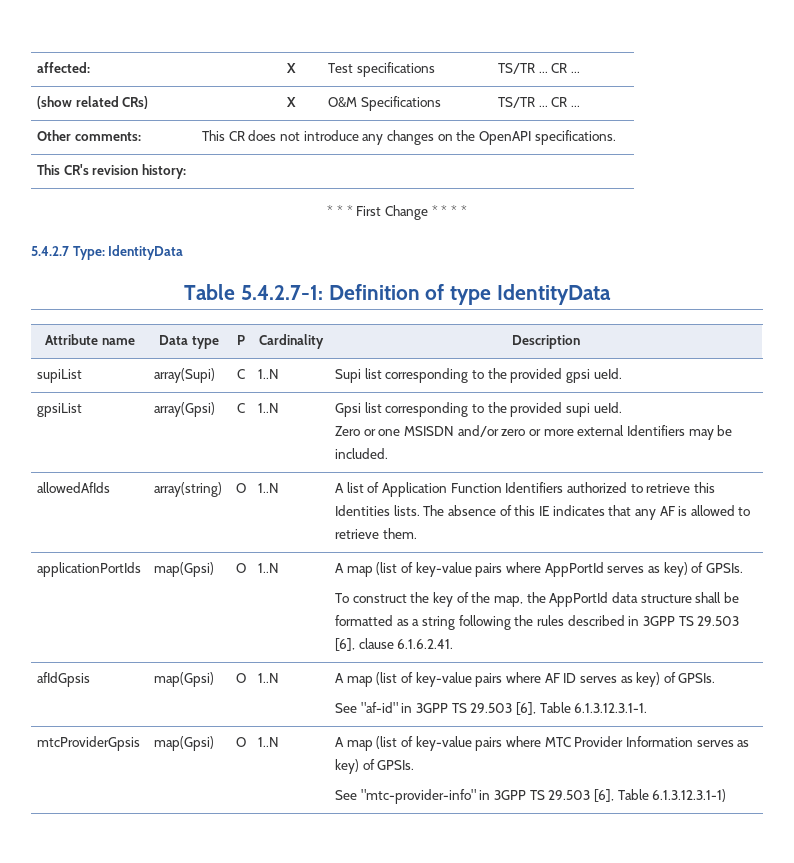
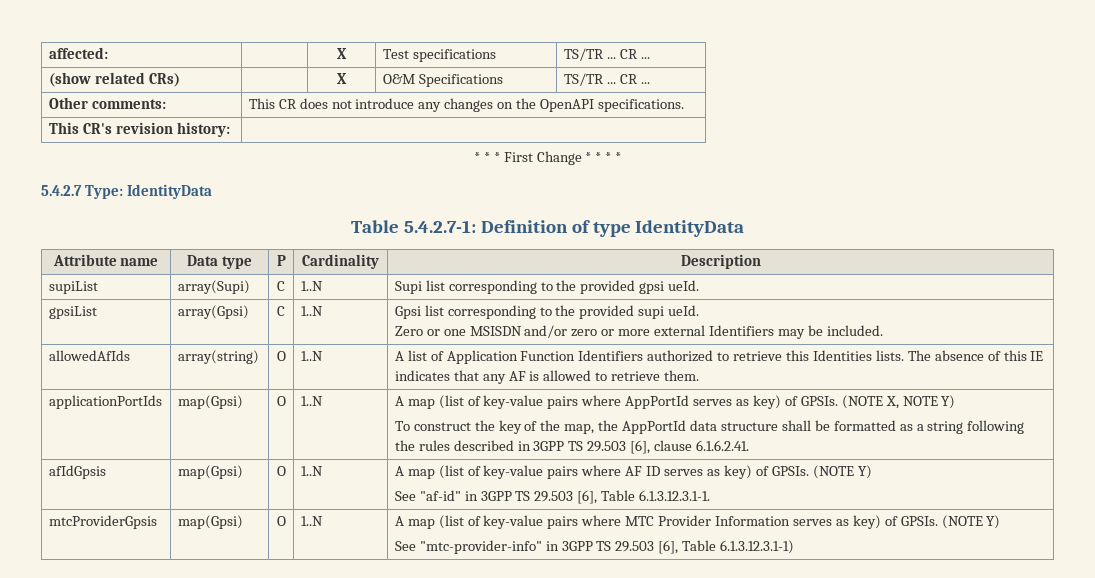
+ (NOTE X, NOTE Y)
- afIdGpsis | map(Gpsi) | O | 1..N | A map (list of key-value pairs where AF ID serves as key) of GPSIs.
+ afIdGpsis | map(Gpsi) | O | 1..N | A map (list of key-value pairs where AF ID serves as key) of GPSIs. (NOTE Y)
- mtcProviderGpsis | map(Gpsi) | O | 1..N | A map (list of key-value pairs where MTC Provider Information serves as key) of GPSIs.
+ mtcProviderGpsis | map(Gpsi) | O | 1..N | A map (list of key-value pairs where MTC Provider Information serves as key) of GPSIs. (NOTE Y)

